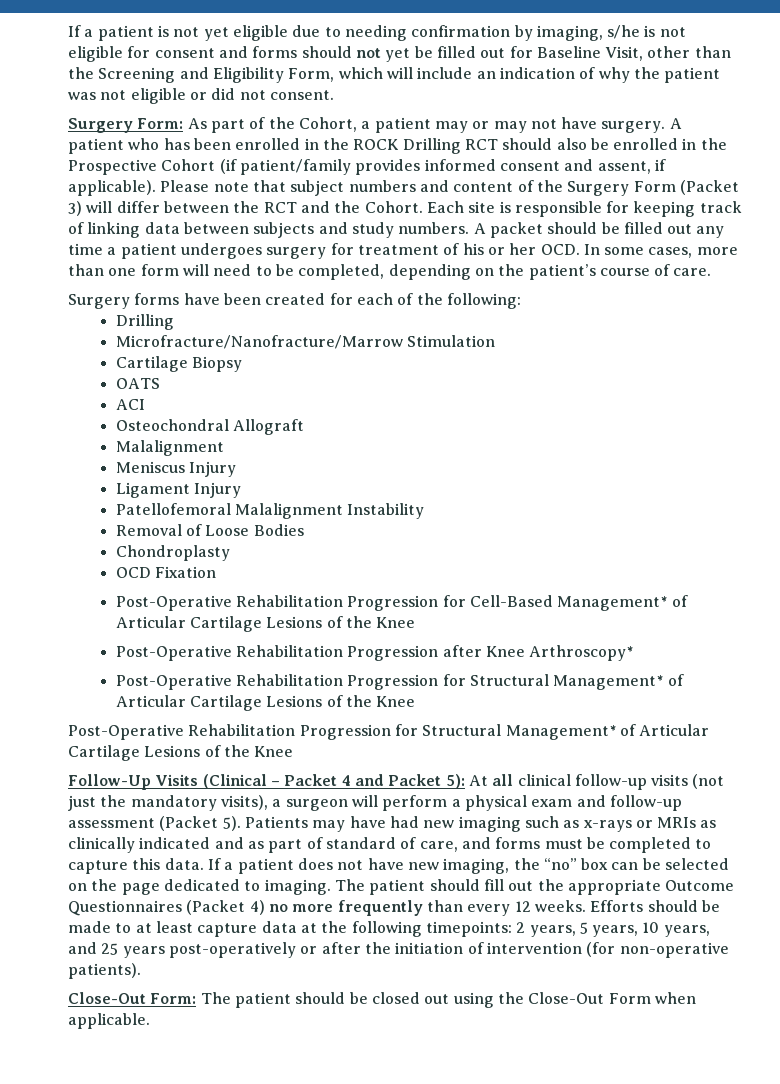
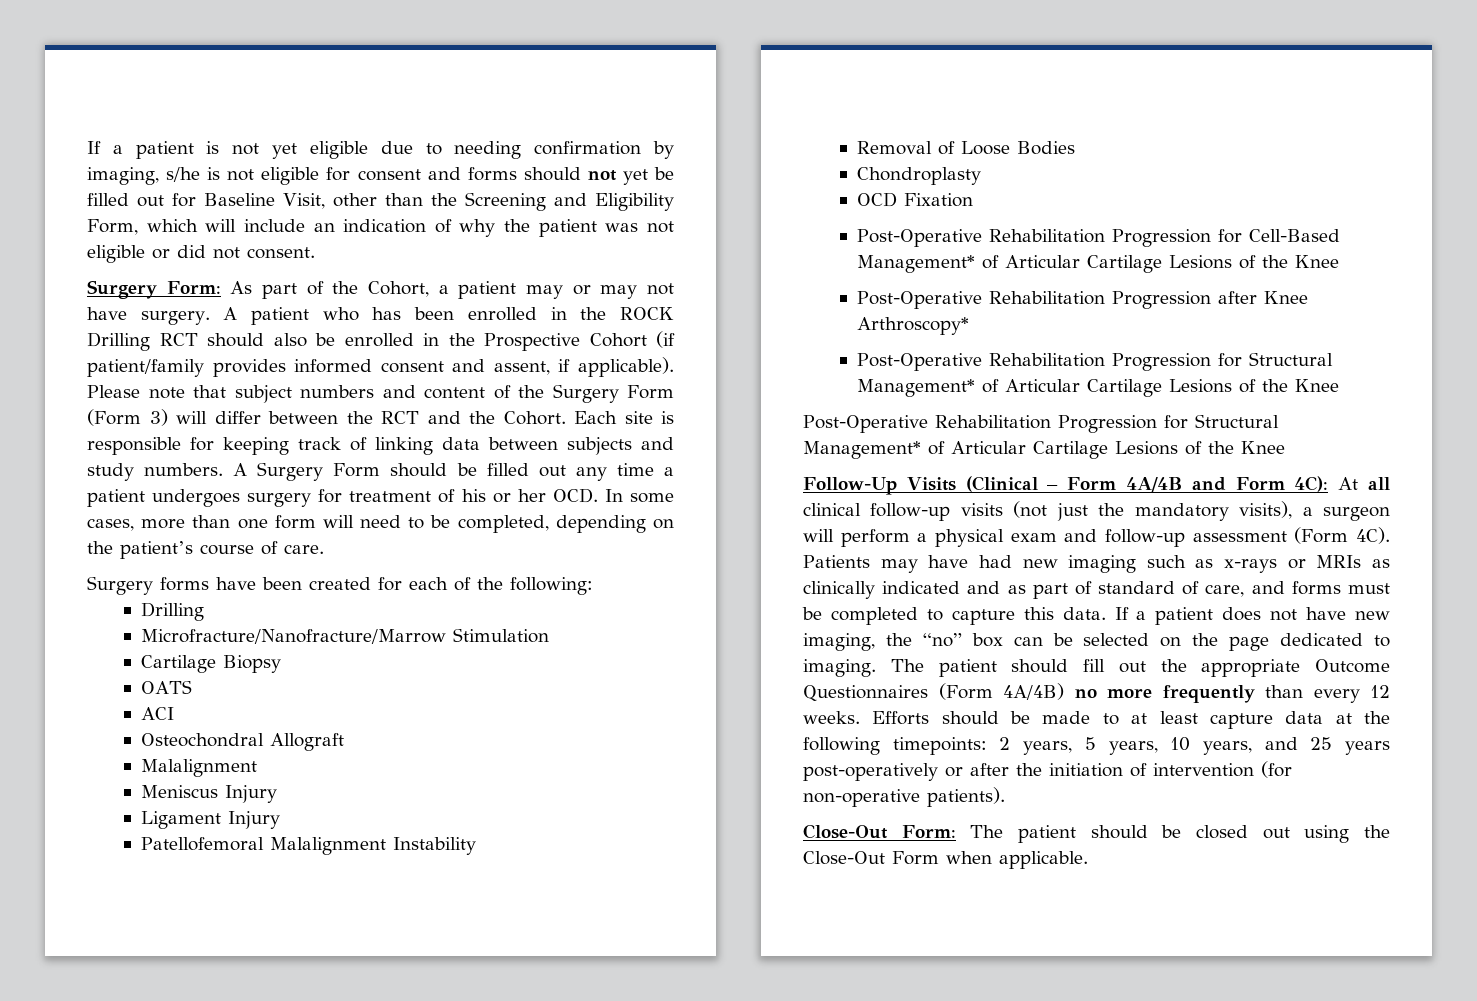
- Please note that subject numbers and content of the Surgery Form (Packet 3) will differ between the RCT and the Cohort.
+ Please note that subject numbers and content of the Surgery Form (Form 3) will differ between the RCT and the Cohort.
- A packet should be filled out any time a patient undergoes surgery for treatment of his or her OCD. In some cases, more than one form will need to be completed, depending on the patient’s course of care.
+ A Surgery Form should be filled out any time a patient undergoes surgery for treatment of his or her OCD. In some cases, more than one form will need to be completed, depending on the patient’s course of care.
- Follow-Up Visits (Clinical – Packet 4 and Packet 5): At all clinical follow-up visits (not just the mandatory visits), a surgeon will perform a physical exam and follow-up assessment (Packet 5).
+ Follow-Up Visits (Clinical – Form 4A/4B and Form 4C): At all clinical follow-up visits (not just the mandatory visits), a surgeon will perform a physical exam and follow-up assessment (Form 4C).
- The patient should fill out the appropriate Outcome Questionnaires (Packet 4) no more frequently than every 12 weeks.
+ The patient should fill out the appropriate Outcome Questionnaires (Form 4A/4B) no more frequently than every 12 weeks.

